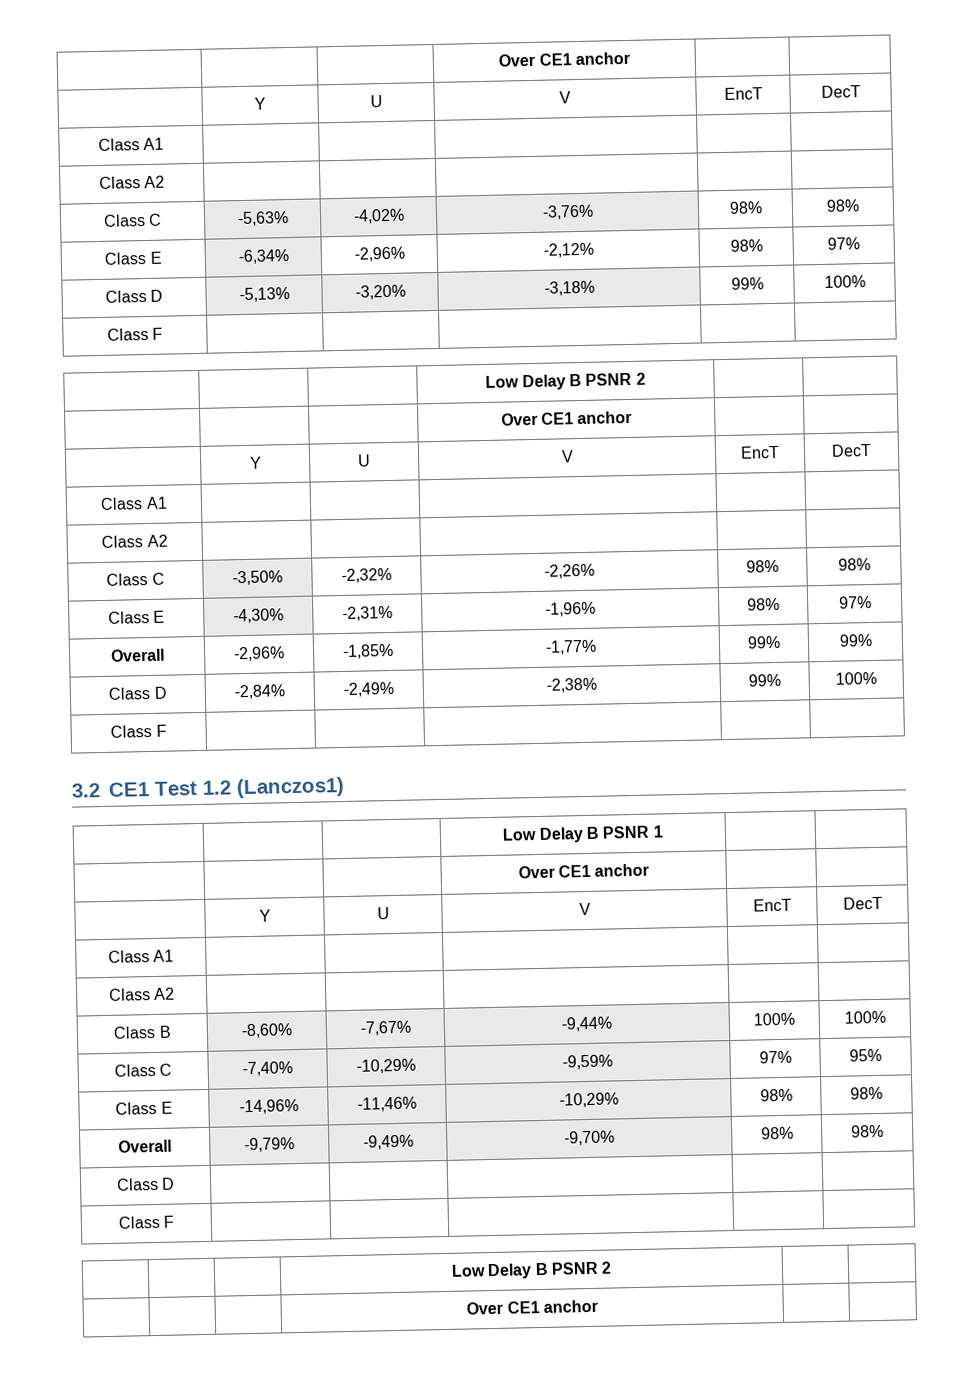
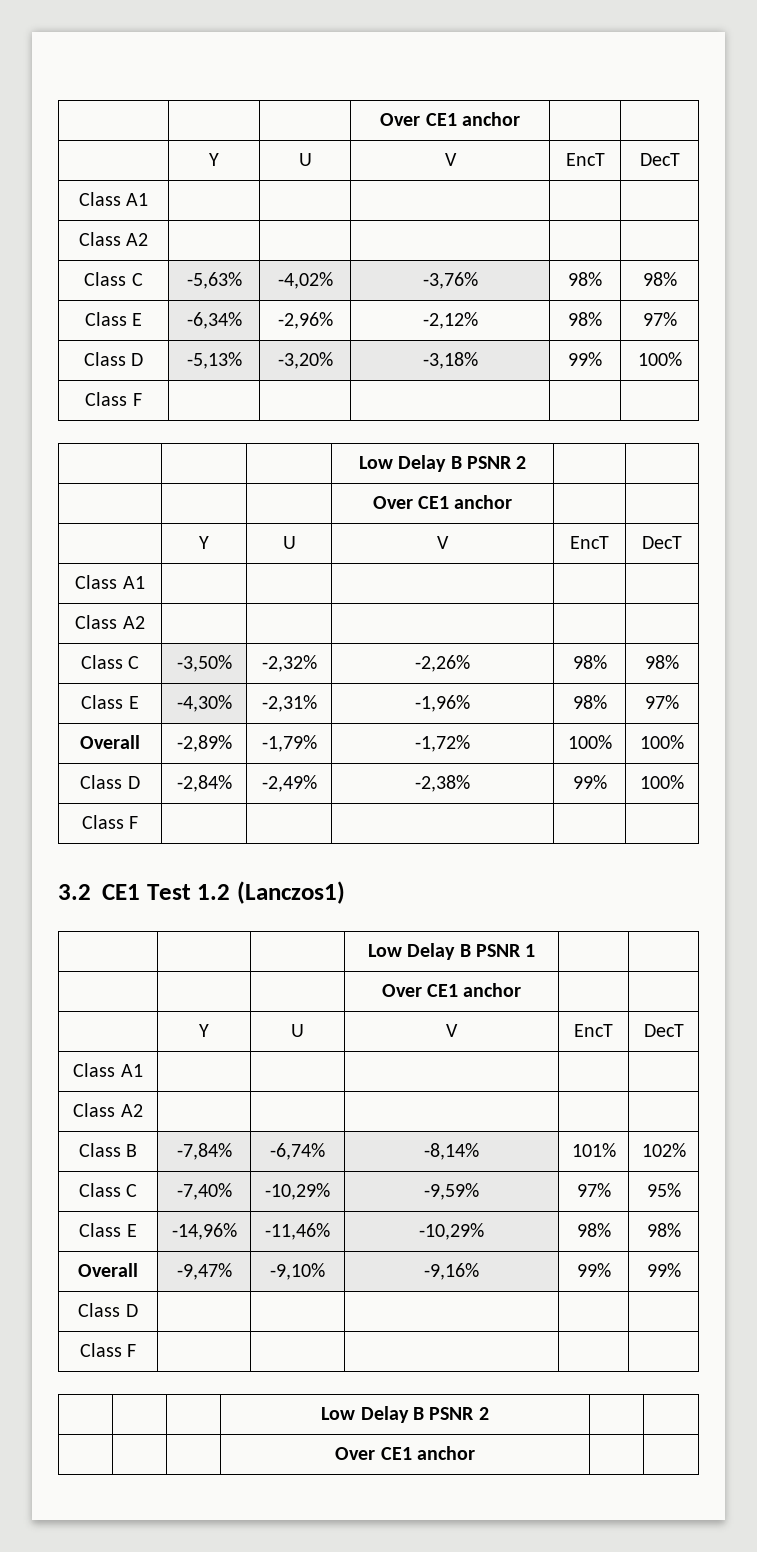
- Overall | -2,96% | -1,85% | -1,77% | 99% | 99%
+ Overall | -2,89% | -1,79% | -1,72% | 100% | 100%
- Class B | -8,60% | -7,67% | -9,44% | 100% | 100%
+ Class B | -7,84% | -6,74% | -8,14% | 101% | 102%
- Overall | -9,79% | -9,49% | -9,70% | 98% | 98%
+ Overall | -9,47% | -9,10% | -9,16% | 99% | 99%

